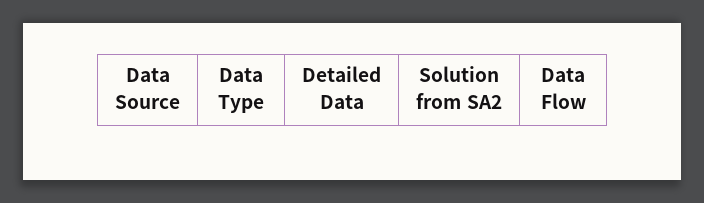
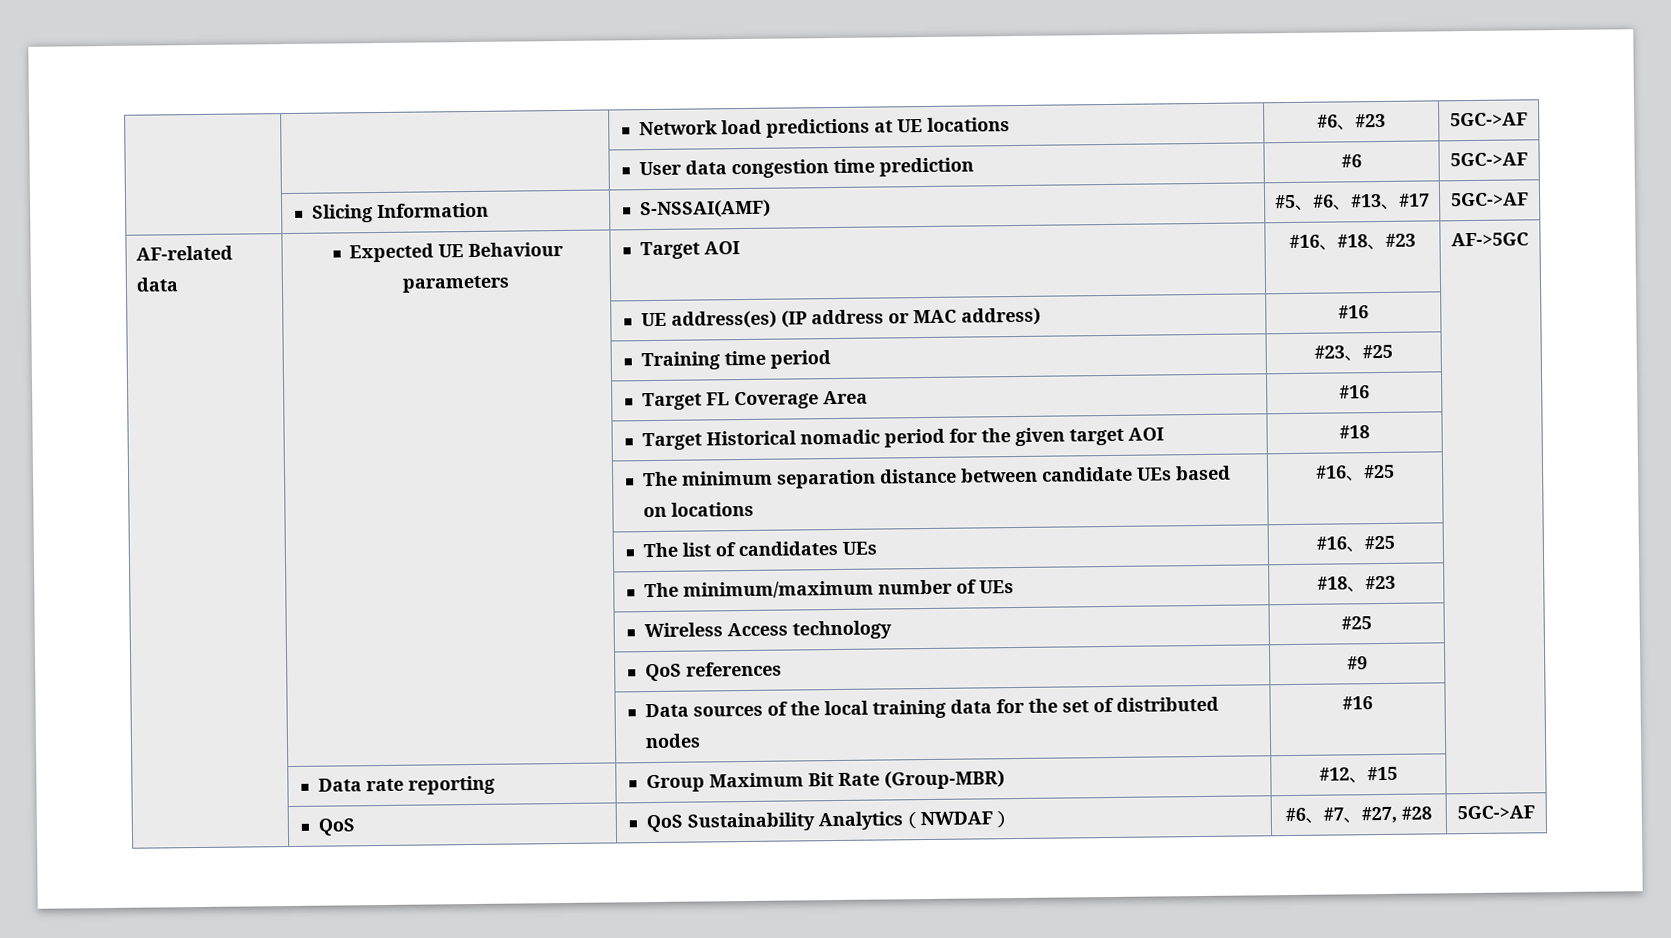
- Data Source | Data Type | Detailed Data | Solution from SA2 | Data Flow
+ | | Network load predictions at UE locations | #6、#23 | 5GC->AF
+ | | User data congestion time prediction | #6 | 5GC->AF
+ | Slicing Information | S-NSSAI(AMF) | #5、#6、#13、#17 | 5GC->AF
+ AF-related data | Expected UE Behaviour parameters | Target AOI | #16、#18、#23 | AF->5GC
+ | | UE address(es) (IP address or MAC address) | #16 |
+ | | Training time period | #23、#25 |
+ | | Target FL Coverage Area | #16 |
+ | | Target Historical nomadic period for the given target AOI | #18 |
+ | | The minimum separation distance between candidate UEs based on locations | #16、#25 |
+ | | The list of candidates UEs | #16、#25 |
+ | | The minimum/maximum number of UEs | #18、#23 |
+ | | Wireless Access technology | #25 |
+ | | QoS references | #9 |
+ | | Data sources of the local training data for the set of distributed nodes | #16 |
+ | Data rate reporting | Group Maximum Bit Rate (Group-MBR) | #12、#15 |
+ | QoS | QoS Sustainability Analytics（NWDAF） | #6、#7、#27, #28 | 5GC->AF

